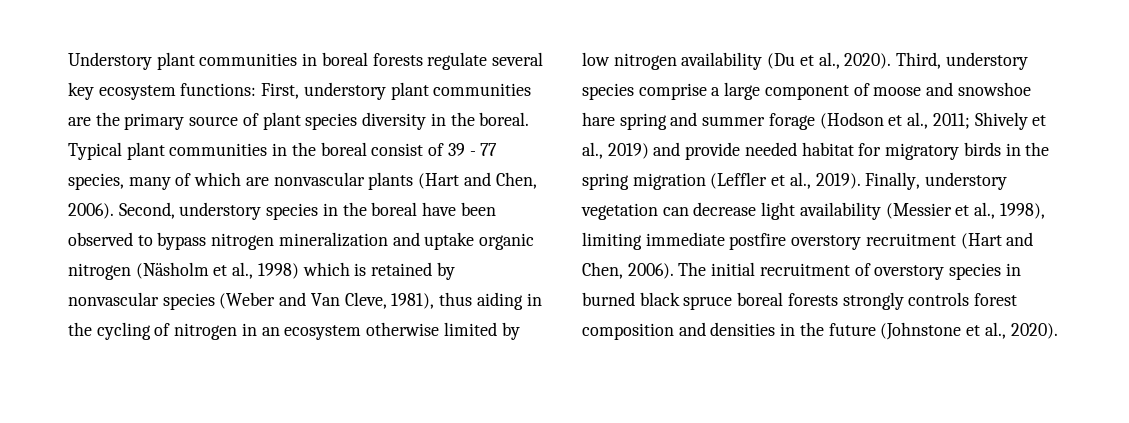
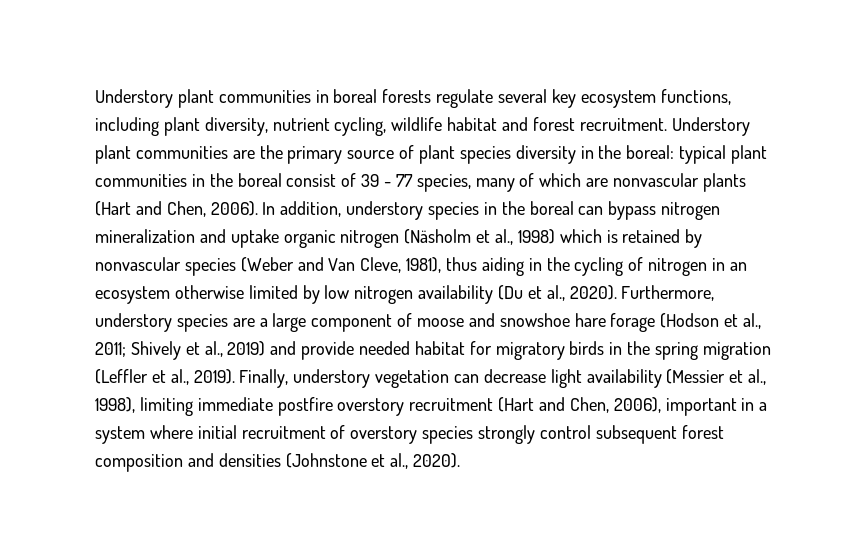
- Understory plant communities in boreal forests regulate several key ecosystem functions: First, understory plant communities are the primary source of plant species diversity in the boreal. Typical plant communities in the boreal consist of 39 - 77 species, many of which are nonvascular plants (Hart and Chen, 2006).
+ Understory plant communities in boreal forests regulate several key ecosystem functions, including plant diversity, nutrient cycling, wildlife habitat and forest recruitment. Understory plant communities are the primary source of plant species diversity in the boreal: typical plant communities in the boreal consist of 39 - 77 species, many of which are nonvascular plants (Hart and Chen, 2006).
- Second, understory species in the boreal have been observed to bypass nitrogen mineralization and uptake organic nitrogen (Näsholm et al., 1998) which is retained by nonvascular species (Weber and Van Cleve, 1981), thus aiding in the cycling of nitrogen in an ecosystem otherwise limited by low nitrogen availability (Du et al., 2020).
+ In addition, understory species in the boreal can bypass nitrogen mineralization and uptake organic nitrogen (Näsholm et al., 1998) which is retained by nonvascular species (Weber and Van Cleve, 1981), thus aiding in the cycling of nitrogen in an ecosystem otherwise limited by low nitrogen availability (Du et al., 2020).
- Third, understory species comprise a large component of moose and snowshoe hare spring and summer forage (Hodson et al., 2011; Shively et al., 2019) and provide needed habitat for migratory birds in the spring migration (Leffler et al., 2019).
+ Furthermore, understory species are a large component of moose and snowshoe hare forage (Hodson et al., 2011; Shively et al., 2019) and provide needed habitat for migratory birds in the spring migration (Leffler et al., 2019).
- Finally, understory vegetation can decrease light availability (Messier et al., 1998), limiting immediate postfire overstory recruitment (Hart and Chen, 2006). The initial recruitment of overstory species in burned black spruce boreal forests strongly controls forest composition and densities in the future (Johnstone et al., 2020).
+ Finally, understory vegetation can decrease light availability (Messier et al., 1998), limiting immediate postfire overstory recruitment (Hart and Chen, 2006), important in a system where initial recruitment of overstory species strongly control subsequent forest composition and densities (Johnstone et al., 2020).

